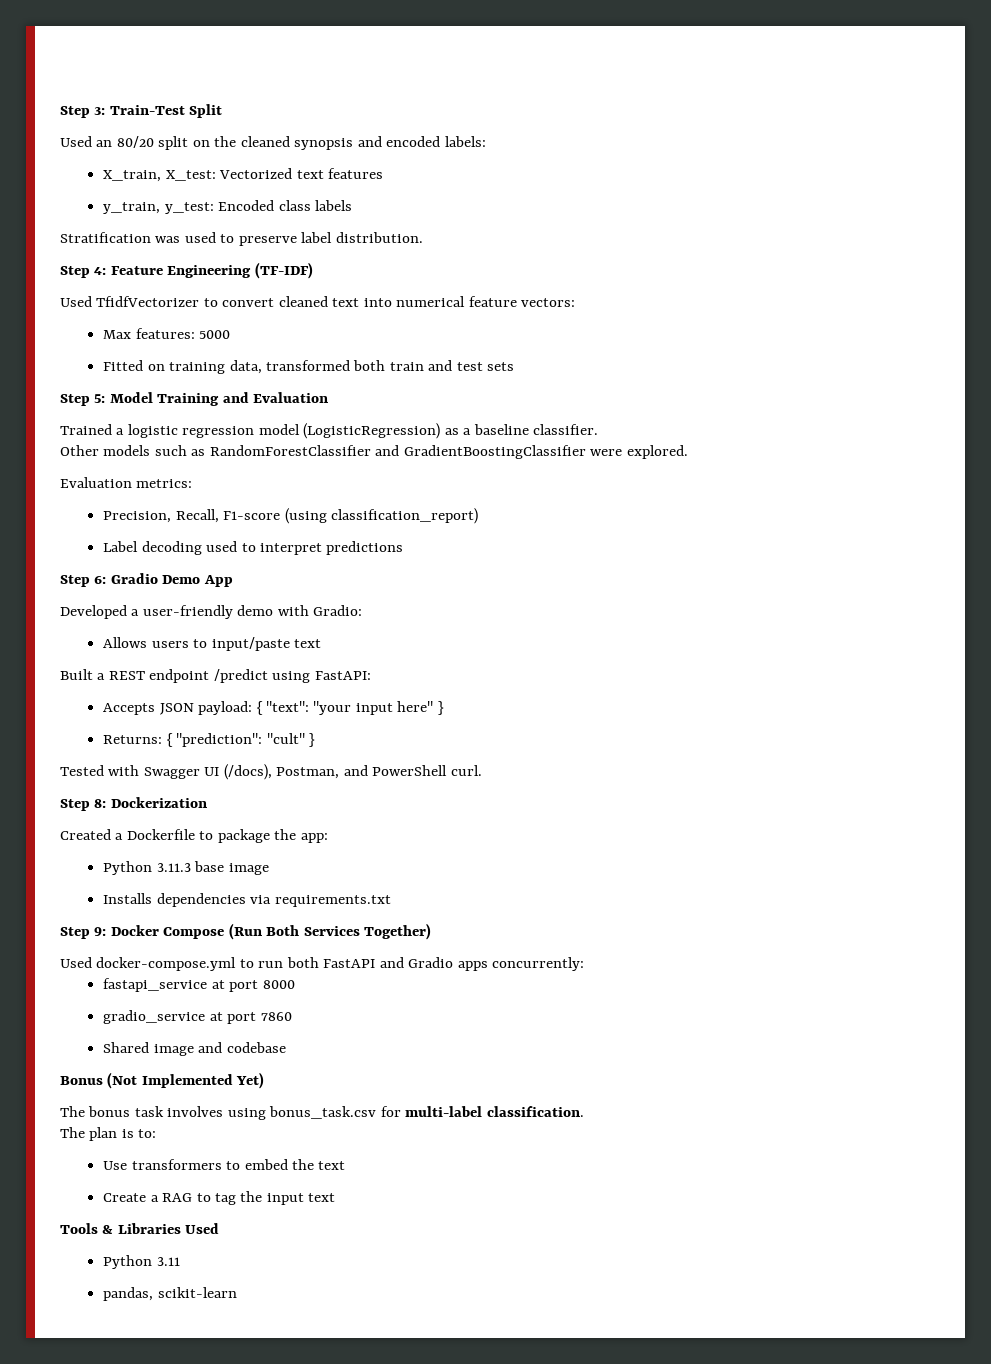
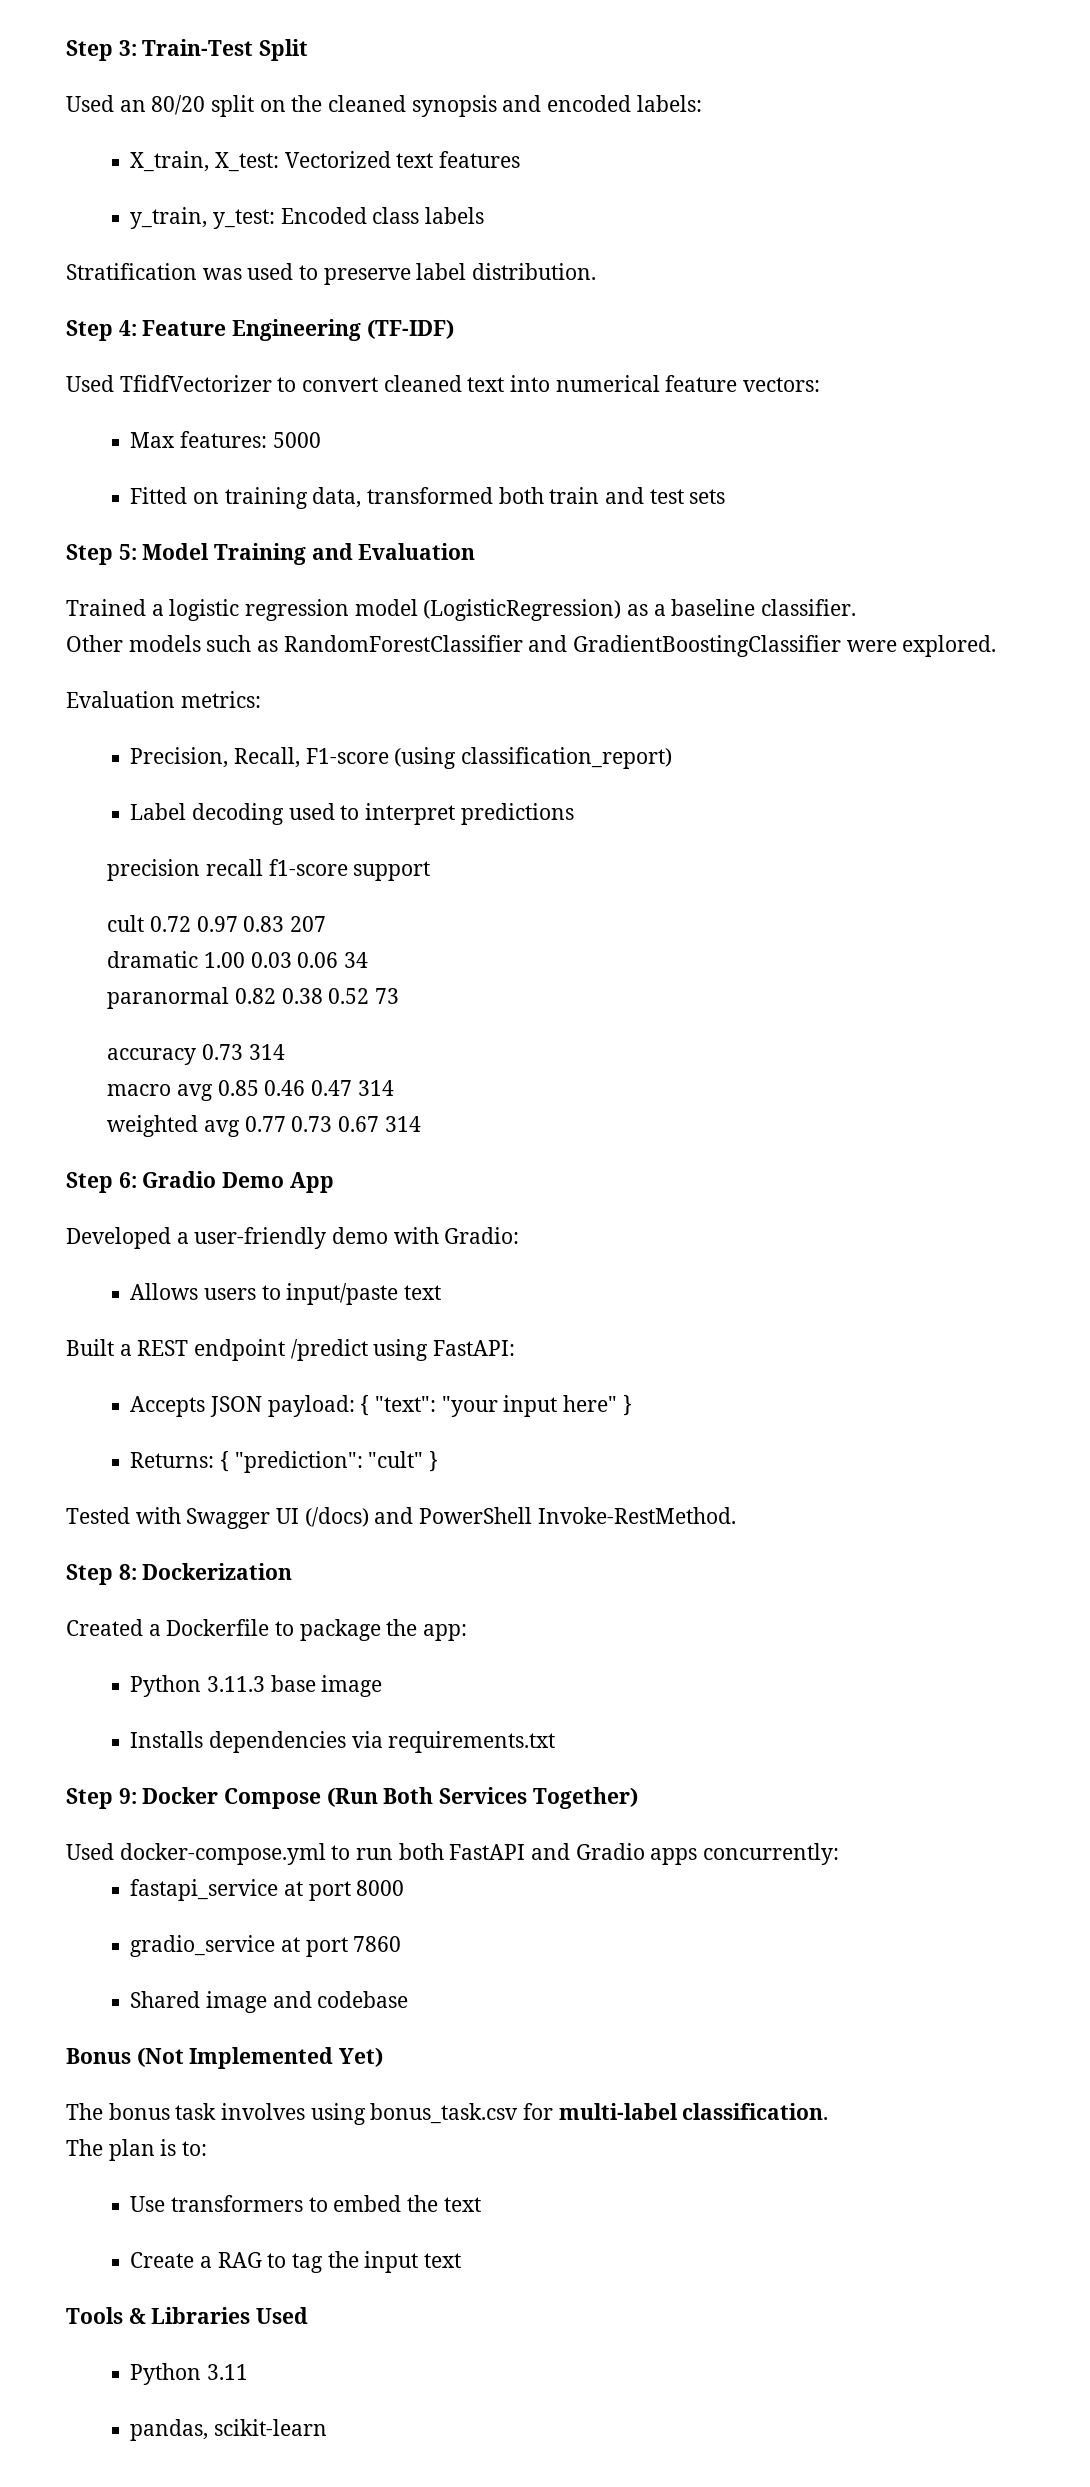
+ precision recall f1-score support
+ cult 0.72 0.97 0.83 207
+ dramatic 1.00 0.03 0.06 34
+ paranormal 0.82 0.38 0.52 73
+ accuracy 0.73 314
+ macro avg 0.85 0.46 0.47 314
+ weighted avg 0.77 0.73 0.67 314
- Tested with Swagger UI (/docs), Postman, and PowerShell curl.
+ Tested with Swagger UI (/docs) and PowerShell Invoke-RestMethod.

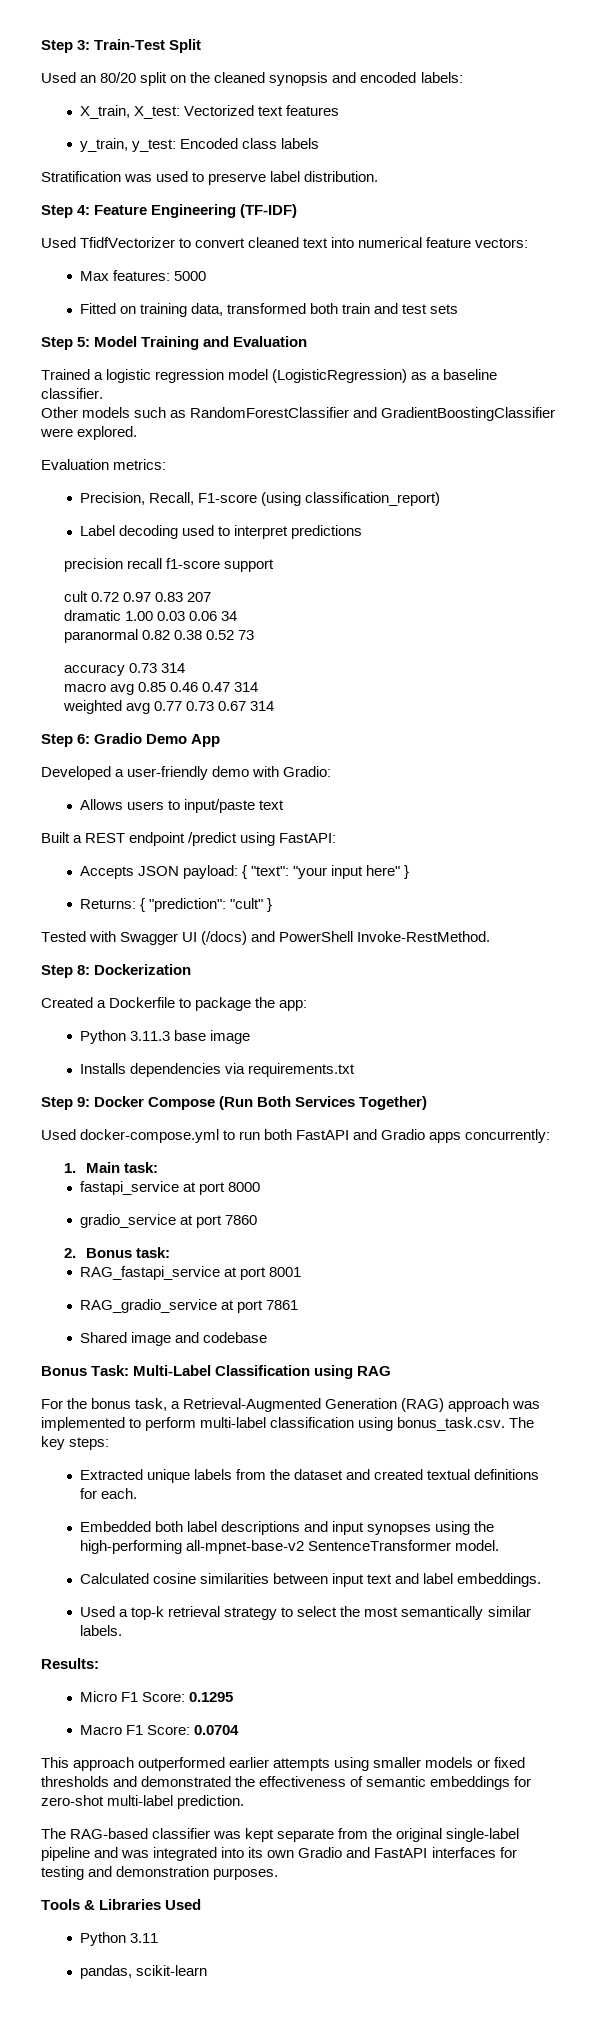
+ 1. Main task:
+ 2. Bonus task:
+ RAG_fastapi_service at port 8001
+ RAG_gradio_service at port 7861
- Bonus (Not Implemented Yet)
- The bonus task involves using bonus_task.csv for multi-label classification.
- The plan is to:
- Use transformers to embed the text
- Create a RAG to tag the input text
+ Bonus Task: Multi-Label Classification using RAG
+ For the bonus task, a Retrieval-Augmented Generation (RAG) approach was implemented to perform multi-label classification using bonus_task.csv. The key steps:
+ Extracted unique labels from the dataset and created textual definitions for each.
+ Embedded both label descriptions and input synopses using the high-performing all-mpnet-base-v2 SentenceTransformer model.
+ Calculated cosine similarities between input text and label embeddings.
+ Used a top-k retrieval strategy to select the most semantically similar labels.
+ Results:
+ Micro F1 Score: 0.1295
+ Macro F1 Score: 0.0704
+ This approach outperformed earlier attempts using smaller models or fixed thresholds and demonstrated the effectiveness of semantic embeddings for zero-shot multi-label prediction.
+ The RAG-based classifier was kept separate from the original single-label pipeline and was integrated into its own Gradio and FastAPI interfaces for testing and demonstration purposes.

